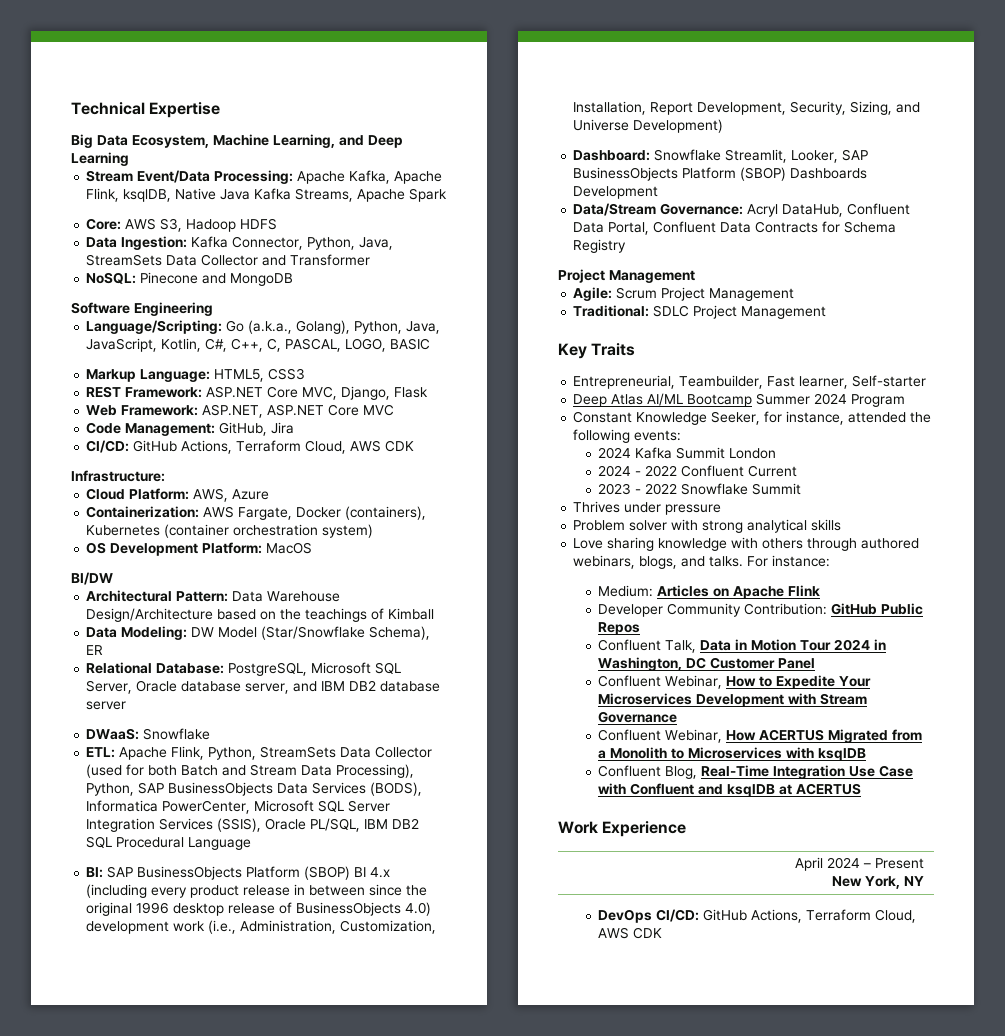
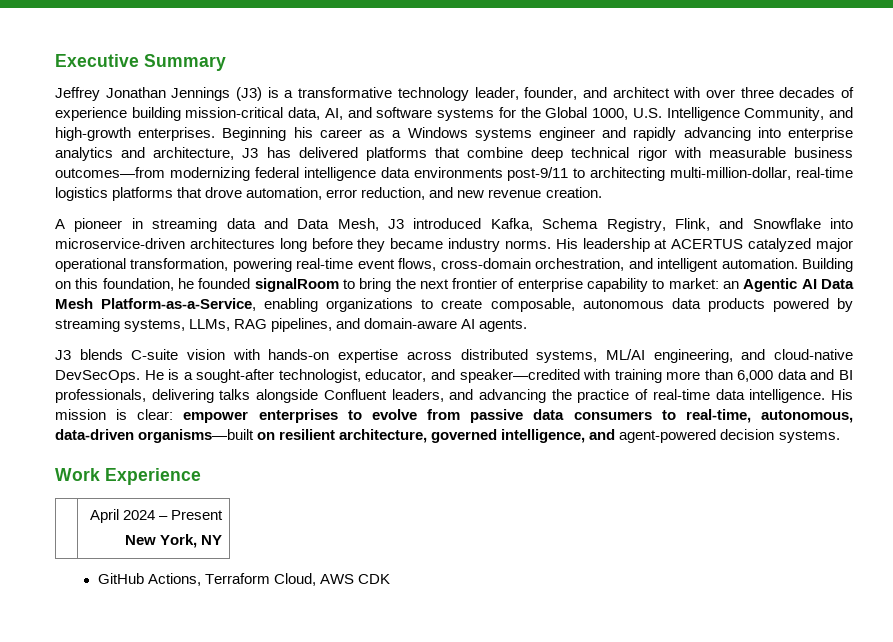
- Technical Expertise
- Big Data Ecosystem, Machine Learning, and Deep Learning
- Stream Event/Data Processing: Apache Kafka, Apache Flink, ksqlDB, Native Java Kafka Streams, Apache Spark
- Core: AWS S3, Hadoop HDFS
- Data Ingestion: Kafka Connector, Python, Java, StreamSets Data Collector and Transformer
- NoSQL: Pinecone and MongoDB
- Software Engineering
- Language/Scripting: Go (a.k.a., Golang), Python, Java, JavaScript, Kotlin, C#, C++, C, PASCAL, LOGO, BASIC
- Markup Language: HTML5, CSS3
- REST Framework: ASP.NET Core MVC, Django, Flask
- Web Framework: ASP.NET, ASP.NET Core MVC
- Code Management: GitHub, Jira
- CI/CD: GitHub Actions, Terraform Cloud, AWS CDK
- Infrastructure:
- Cloud Platform: AWS, Azure
- Containerization: AWS Fargate, Docker (containers), Kubernetes (container orchestration system)
- OS Development Platform: MacOS
- BI/DW
- Architectural Pattern: Data Warehouse Design/Architecture based on the teachings of Kimball
- Data Modeling: DW Model (Star/Snowflake Schema), ER
- Relational Database: PostgreSQL, Microsoft SQL Server, Oracle database server, and IBM DB2 database server
- DWaaS: Snowflake
- ETL: Apache Flink, Python, StreamSets Data Collector (used for both Batch and Stream Data Processing), Python, SAP BusinessObjects Data Services (BODS), Informatica PowerCenter, Microsoft SQL Server Integration Services (SSIS), Oracle PL/SQL, IBM DB2 SQL Procedural Language
- BI: SAP BusinessObjects Platform (SBOP) BI 4.x (including every product release in between since the original 1996 desktop release of BusinessObjects 4.0) development work (i.e., Administration, Customization, Installation, Report Development, Security, Sizing, and Universe Development)
- Dashboard: Snowflake Streamlit, Looker, SAP BusinessObjects Platform (SBOP) Dashboards Development
- Data/Stream Governance: Acryl DataHub, Confluent Data Portal, Confluent Data Contracts for Schema Registry
- Project Management
- Agile: Scrum Project Management
- Traditional: SDLC Project Management
- Key Traits
- Entrepreneurial, Teambuilder, Fast learner, Self-starter
- Deep Atlas AI/ML Bootcamp Summer 2024 Program
- Constant Knowledge Seeker, for instance, attended the following events:
- 2024 Kafka Summit London
- 2024 - 2022 Confluent Current
- 2023 - 2022 Snowflake Summit
- Thrives under pressure
- Problem solver with strong analytical skills
- Love sharing knowledge with others through authored webinars, blogs, and talks. For instance:
- Medium: Articles on Apache Flink
- Developer Community Contribution: GitHub Public Repos
- Confluent Talk, Data in Motion Tour 2024 in Washington, DC Customer Panel
- Confluent Webinar, How to Expedite Your Microservices Development with Stream Governance
- Confluent Webinar, How ACERTUS Migrated from a Monolith to Microservices with ksqlDB
- Confluent Blog, Real-Time Integration Use Case with Confluent and ksqlDB at ACERTUS
+ Executive Summary
+ Jeffrey Jonathan Jennings (J3) is a transformative technology leader, founder, and architect with over three decades of experience building mission-critical data, AI, and software systems for the Global 1000, U.S. Intelligence Community, and high-growth enterprises. Beginning his career as a Windows systems engineer and rapidly advancing into enterprise analytics and architecture, J3 has delivered platforms that combine deep technical rigor with measurable business outcomes—from modernizing federal intelligence data environments post-9/11 to architecting multi-million-dollar, real-time logistics platforms that drove automation, error reduction, and new revenue creation.
+ A pioneer in streaming data and Data Mesh, J3 introduced Kafka, Schema Registry, Flink, and Snowflake into microservice-driven architectures long before they became industry norms. His leadership at ACERTUS catalyzed major operational transformation, powering real-time event flows, cross-domain orchestration, and intelligent automation. Building on this foundation, he founded signalRoom to bring the next frontier of enterprise capability to market: an Agentic AI Data Mesh Platform-as-a-Service, enabling organizations to create composable, autonomous data products powered by streaming systems, LLMs, RAG pipelines, and domain-aware AI agents.
+ J3 blends C-suite vision with hands-on expertise across distributed systems, ML/AI engineering, and cloud-native DevSecOps. He is a sought-after technologist, educator, and speaker—credited with training more than 6,000 data and BI professionals, delivering talks alongside Confluent leaders, and advancing the practice of real-time data intelligence. His mission is clear: empower enterprises to evolve from passive data consumers to real-time, autonomous, data-driven organisms—built on resilient architecture, governed intelligence, and agent-powered decision systems.
- DevOps CI/CD: GitHub Actions, Terraform Cloud, AWS CDK
+ GitHub Actions, Terraform Cloud, AWS CDK

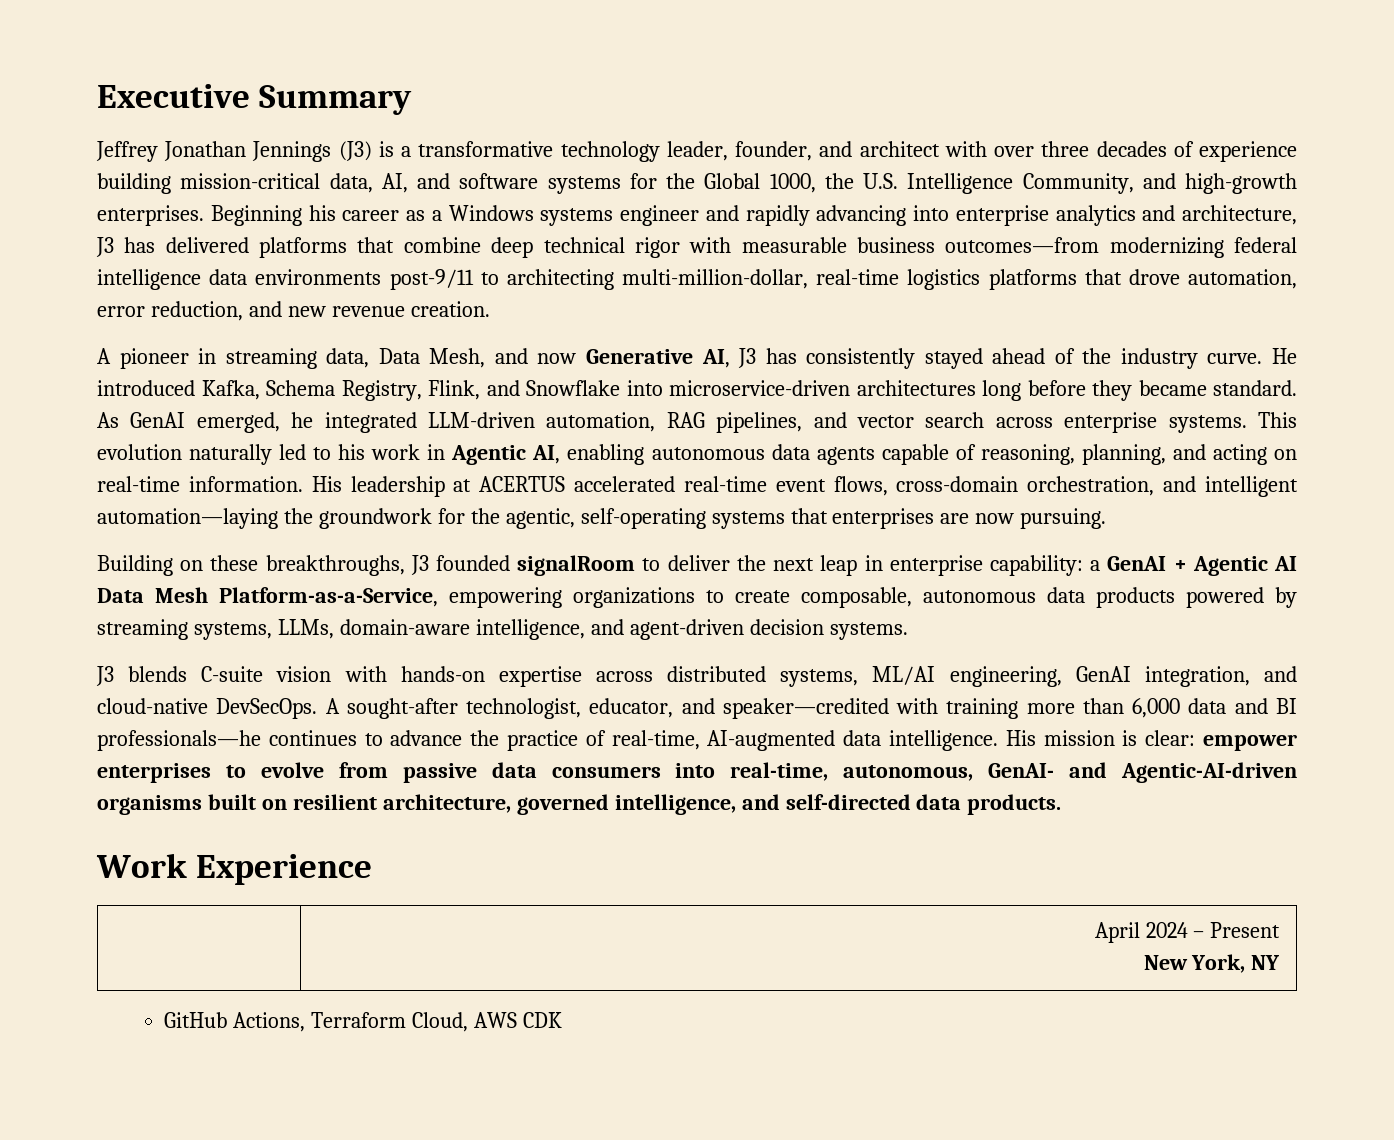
- Jeffrey Jonathan Jennings (J3) is a transformative technology leader, founder, and architect with over three decades of experience building mission-critical data, AI, and software systems for the Global 1000, U.S. Intelligence Community, and high-growth enterprises.
+ Jeffrey Jonathan Jennings (J3) is a transformative technology leader, founder, and architect with over three decades of experience building mission-critical data, AI, and software systems for the Global 1000, the U.S. Intelligence Community, and high-growth enterprises.
- A pioneer in streaming data and Data Mesh, J3 introduced Kafka, Schema Registry, Flink, and Snowflake into microservice-driven architectures long before they became industry norms. His leadership at ACERTUS catalyzed major operational transformation, powering real-time event flows, cross-domain orchestration, and intelligent automation. Building on this foundation, he founded signalRoom to bring the next frontier of enterprise capability to market: an Agentic AI Data Mesh Platform-as-a-Service, enabling organizations to create composable, autonomous data products powered by streaming systems, LLMs, RAG pipelines, and domain-aware AI agents.
+ A pioneer in streaming data, Data Mesh, and now Generative AI, J3 has consistently stayed ahead of the industry curve. He introduced Kafka, Schema Registry, Flink, and Snowflake into microservice-driven architectures long before they became standard. As GenAI emerged, he integrated LLM-driven automation, RAG pipelines, and vector search across enterprise systems. This evolution naturally led to his work in Agentic AI, enabling autonomous data agents capable of reasoning, planning, and acting on real-time information. His leadership at ACERTUS accelerated real-time event flows, cross-domain orchestration, and intelligent automation—laying the groundwork for the agentic, self-operating systems that enterprises are now pursuing.
+ Building on these breakthroughs, J3 founded signalRoom to deliver the next leap in enterprise capability: a GenAI + Agentic AI Data Mesh Platform-as-a-Service, empowering organizations to create composable, autonomous data products powered by streaming systems, LLMs, domain-aware intelligence, and agent-driven decision systems.
- J3 blends C-suite vision with hands-on expertise across distributed systems, ML/AI engineering, and cloud-native DevSecOps.
+ J3 blends C-suite vision with hands-on expertise across distributed systems, ML/AI engineering, GenAI integration, and cloud-native DevSecOps.
- He is a sought-after technologist, educator, and speaker—credited with training more than 6,000 data and BI professionals, delivering talks alongside Confluent leaders, and advancing the practice of real-time data intelligence.
+ A sought-after technologist, educator, and speaker—credited with training more than 6,000 data and BI professionals—he continues to advance the practice of real-time, AI-augmented data intelligence.
- His mission is clear: empower enterprises to evolve from passive data consumers to real-time, autonomous, data-driven organisms—built on resilient architecture, governed intelligence, and agent-powered decision systems.
+ His mission is clear: empower enterprises to evolve from passive data consumers into real-time, autonomous, GenAI- and Agentic-AI-driven organisms built on resilient architecture, governed intelligence, and self-directed data products.

